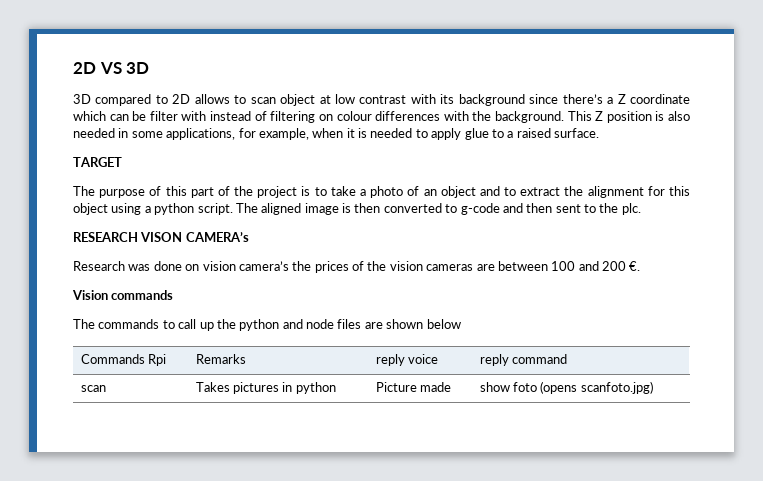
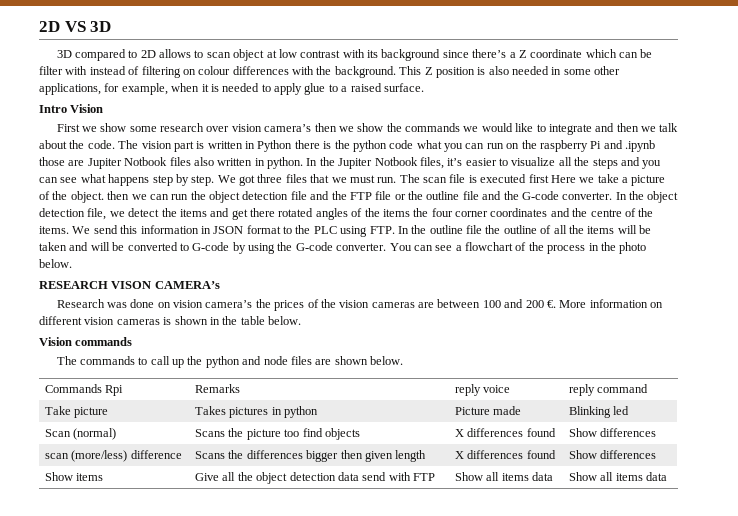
- This Z position is also needed in some applications, for example, when it is needed to apply glue to a raised surface.
+ This Z position is also needed in some other applications, for example, when it is needed to apply glue to a raised surface.
- TARGET
- The purpose of this part of the project is to take a photo of an object and to extract the alignment for this object using a python script. The aligned image is then converted to g-code and then sent to the plc.
+ Intro Vision
+ First we show some research over vision camera’s then we show the commands we would like to integrate and then we talk about the code. The vision part is written in Python there is the python code what you can run on the raspberry Pi and .ipynb those are Jupiter Notbook files also written in python. In the Jupiter Notbook files, it’s easier to visualize all the steps and you can see what happens step by step. We got three files that we must run. The scan file is executed first Here we take a picture of the object. then we can run the object detection file and the FTP file or the outline file and the G-code converter. In the object detection file, we detect the items and get there rotated angles of the items the four corner coordinates and the centre of the items. We send this information in JSON format to the PLC using FTP. In the outline file the outline of all the items will be taken and will be converted to G-code by using the G-code converter. You can see a flowchart of the process in the photo below.
+ More information on different vision cameras is shown in the table below.
- The commands to call up the python and node files are shown below
+ The commands to call up the python and node files are shown below.
- scan | Takes pictures in python | Picture made | show foto (opens scanfoto.jpg)
+ Take picture | Takes pictures in python | Picture made | Blinking led
+ Scan (normal) | Scans the picture too find objects | X differences found | Show differences
+ scan (more/less) difference | Scans the differences bigger then given length | X differences found | Show differences
+ Show items | Give all the object detection data send with FTP | Show all items data | Show all items data

